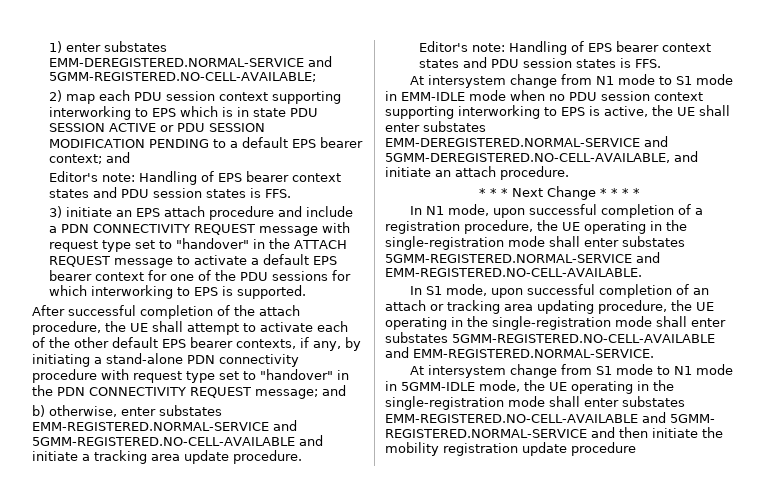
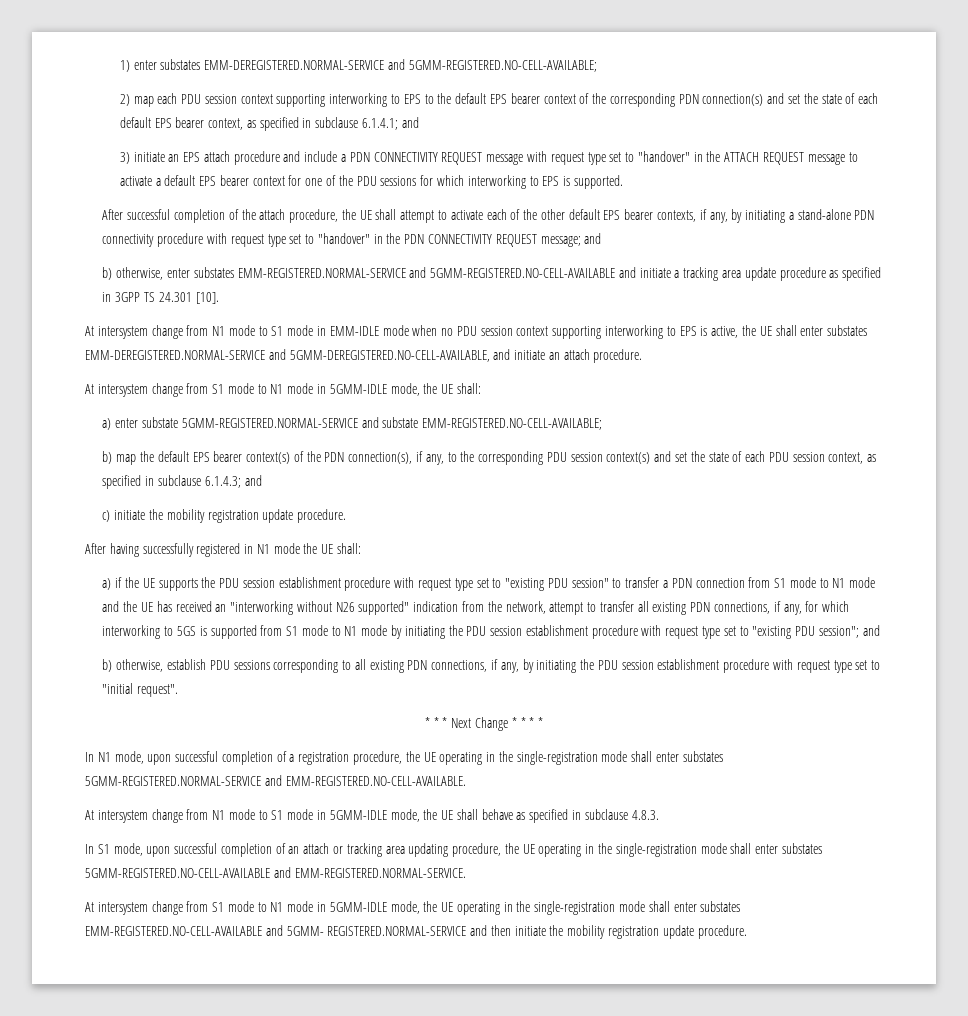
- 2) map each PDU session context supporting interworking to EPS which is in state PDU SESSION ACTIVE or PDU SESSION MODIFICATION PENDING to a default EPS bearer context; and
- Editor's note: Handling of EPS bearer context states and PDU session states is FFS.
+ 2) map each PDU session context supporting interworking to EPS to the default EPS bearer context of the corresponding PDN connection(s) and set the state of each default EPS bearer context, as specified in subclause 6.1.4.1; and
- b) otherwise, enter substates EMM-REGISTERED.NORMAL-SERVICE and 5GMM-REGISTERED.NO-CELL-AVAILABLE and initiate a tracking area update procedure.
- Editor's note: Handling of EPS bearer context states and PDU session states is FFS.
+ b) otherwise, enter substates EMM-REGISTERED.NORMAL-SERVICE and 5GMM-REGISTERED.NO-CELL-AVAILABLE and initiate a tracking area update procedure as specified in 3GPP TS 24.301 [10].
+ At intersystem change from S1 mode to N1 mode in 5GMM-IDLE mode, the UE shall:
+ a) enter substate 5GMM-REGISTERED.NORMAL-SERVICE and substate EMM-REGISTERED.NO-CELL-AVAILABLE;
+ b) map the default EPS bearer context(s) of the PDN connection(s), if any, to the corresponding PDU session context(s) and set the state of each PDU session context, as specified in subclause 6.1.4.3; and
+ c) initiate the mobility registration update procedure.
+ After having successfully registered in N1 mode the UE shall:
+ a) if the UE supports the PDU session establishment procedure with request type set to "existing PDU session" to transfer a PDN connection from S1 mode to N1 mode and the UE has received an "interworking without N26 supported" indication from the network, attempt to transfer all existing PDN connections, if any, for which interworking to 5GS is supported from S1 mode to N1 mode by initiating the PDU session establishment procedure with request type set to "existing PDU session"; and
+ b) otherwise, establish PDU sessions corresponding to all existing PDN connections, if any, by initiating the PDU session establishment procedure with request type set to "initial request".
+ At intersystem change from N1 mode to S1 mode in 5GMM-IDLE mode, the UE shall behave as specified in subclause 4.8.3.
- At intersystem change from S1 mode to N1 mode in 5GMM-IDLE mode, the UE operating in the single-registration mode shall enter substates EMM-REGISTERED.NO-CELL-AVAILABLE and 5GMM- REGISTERED.NORMAL-SERVICE and then initiate the mobility registration update procedure
+ At intersystem change from S1 mode to N1 mode in 5GMM-IDLE mode, the UE operating in the single-registration mode shall enter substates EMM-REGISTERED.NO-CELL-AVAILABLE and 5GMM- REGISTERED.NORMAL-SERVICE and then initiate the mobility registration update procedure.

